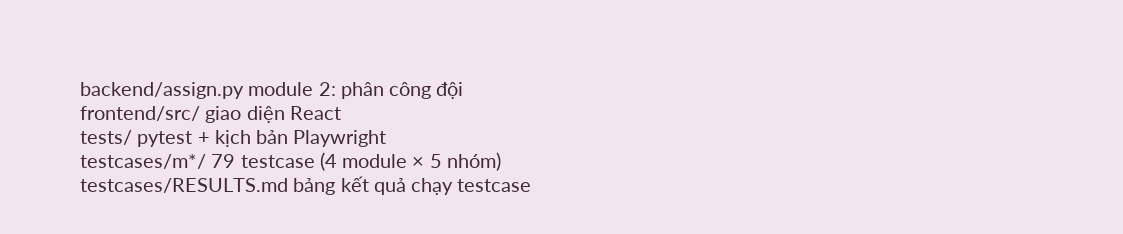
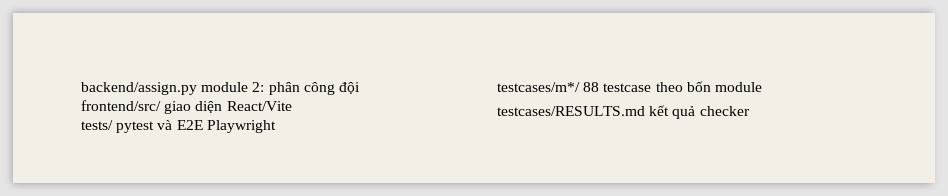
- frontend/src/ giao diện React
+ frontend/src/ giao diện React/Vite
- tests/ pytest + kịch bản Playwright
+ tests/ pytest và E2E Playwright
- testcases/m*/ 79 testcase (4 module × 5 nhóm)
+ testcases/m*/ 88 testcase theo bốn module
- testcases/RESULTS.md bảng kết quả chạy testcase
+ testcases/RESULTS.md kết quả checker

